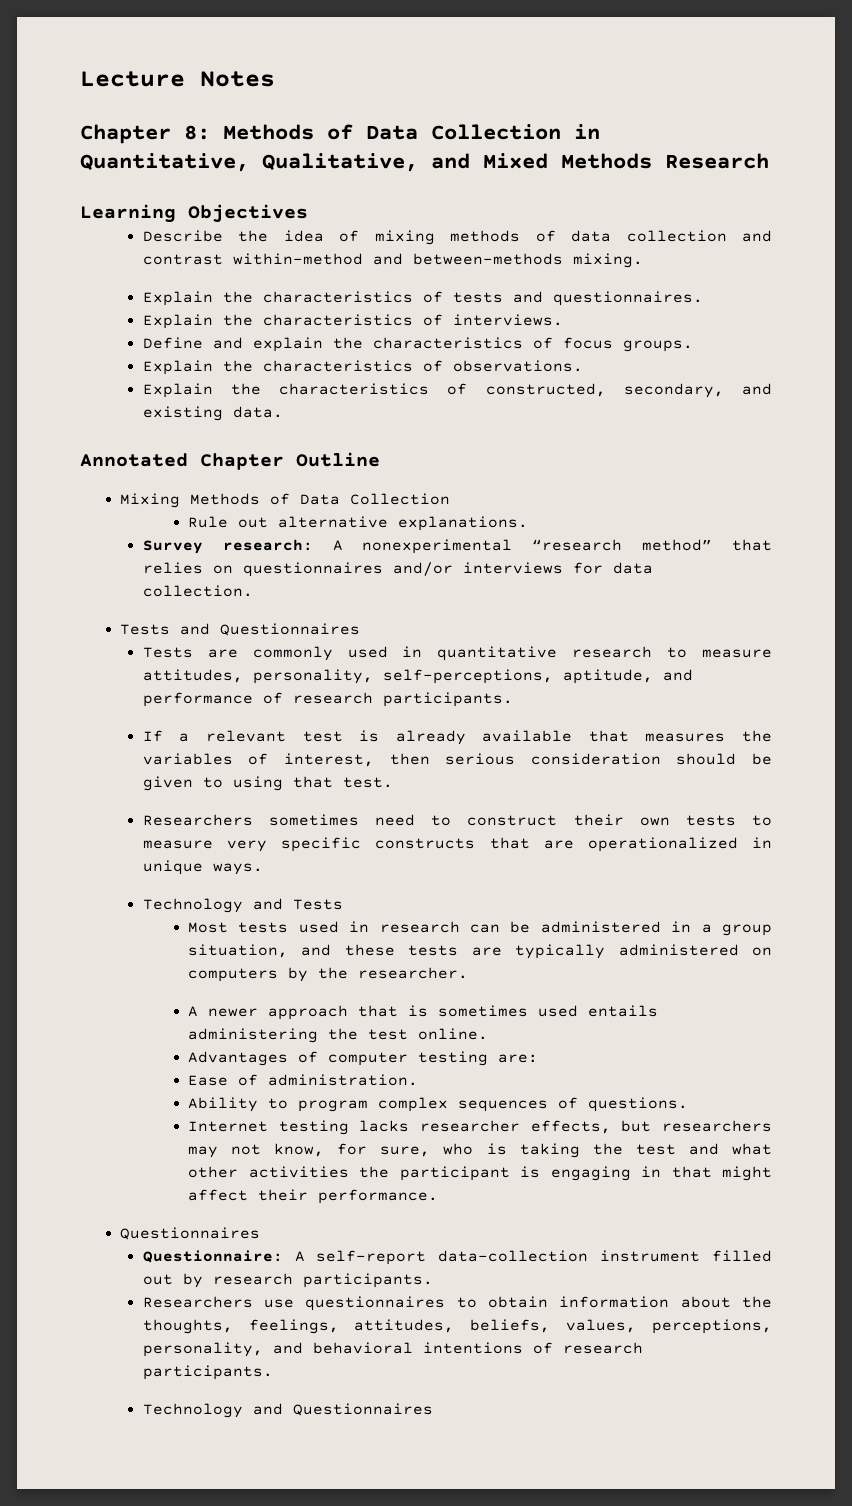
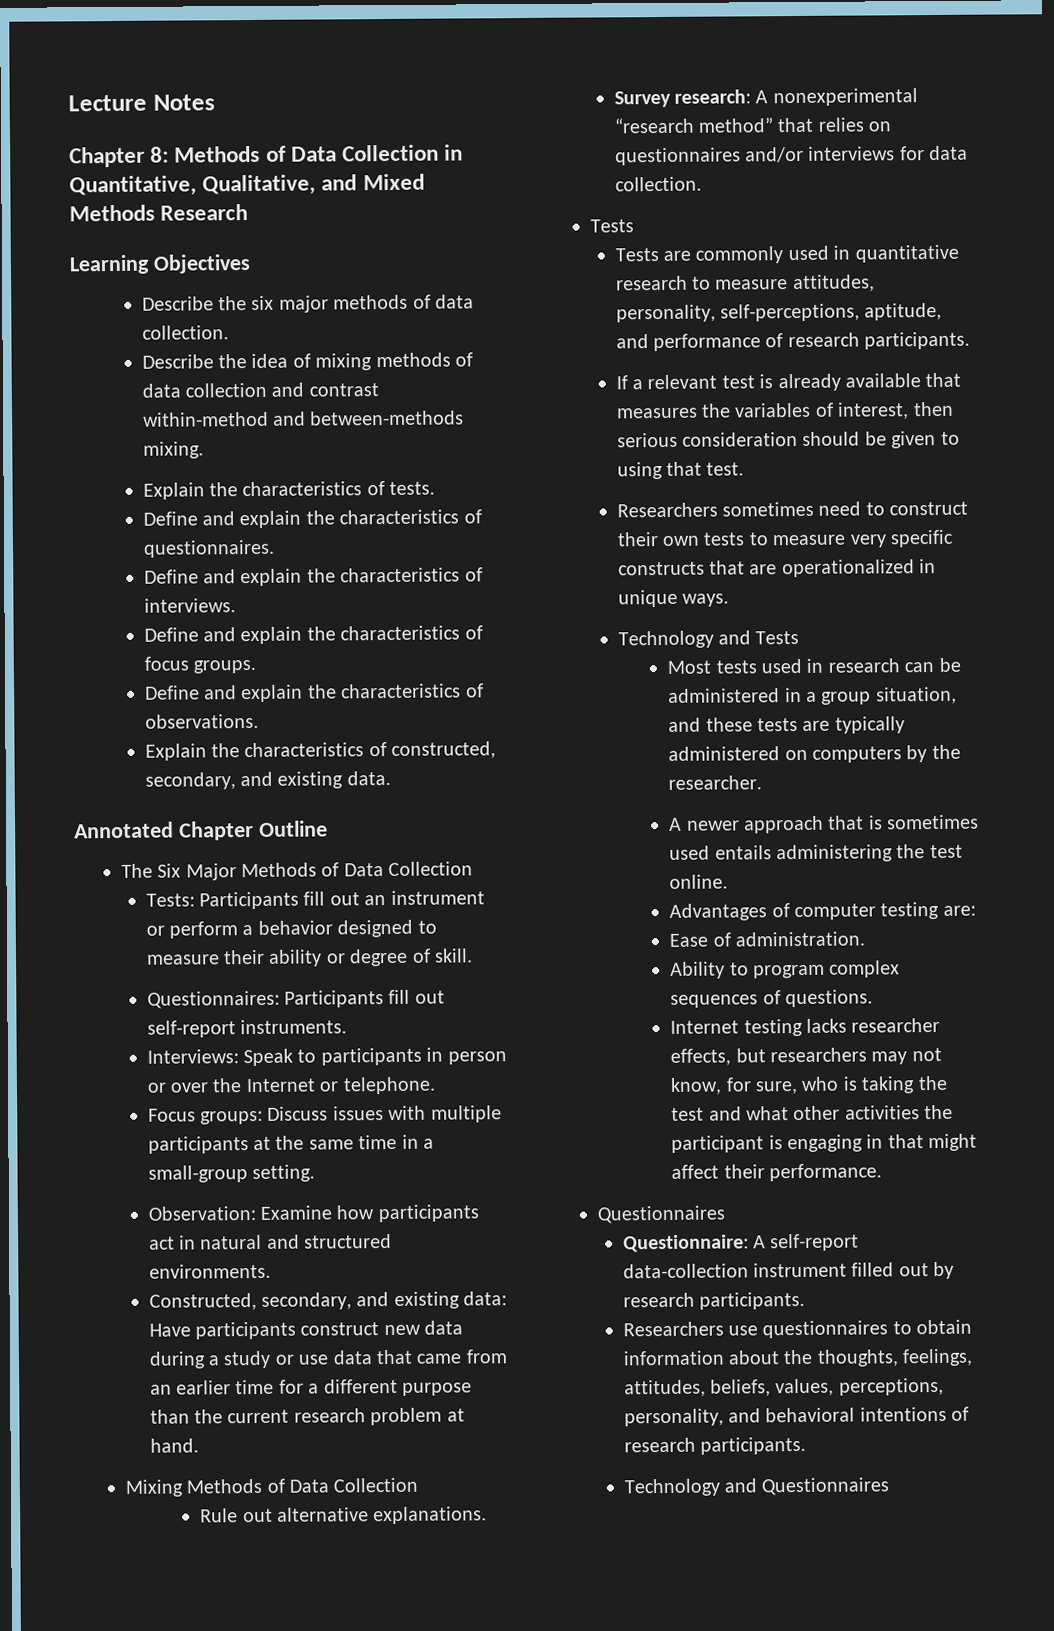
+ Describe the six major methods of data collection.
- Explain the characteristics of tests and questionnaires.
- Explain the characteristics of interviews.
+ Explain the characteristics of tests.
+ Define and explain the characteristics of questionnaires.
+ Define and explain the characteristics of interviews.
- Explain the characteristics of observations.
+ Define and explain the characteristics of observations.
+ The Six Major Methods of Data Collection
+ Tests: Participants fill out an instrument or perform a behavior designed to measure their ability or degree of skill.
+ Questionnaires: Participants fill out self-report instruments.
+ Interviews: Speak to participants in person or over the Internet or telephone.
+ Focus groups: Discuss issues with multiple participants at the same time in a small-group setting.
+ Observation: Examine how participants act in natural and structured environments.
+ Constructed, secondary, and existing data: Have participants construct new data during a study or use data that came from an earlier time for a different purpose than the current research problem at hand.
  Survey research: A nonexperimental “research method” that relies on questionnaires and/or interviews for data collection.
- Tests and Questionnaires
+ Tests

